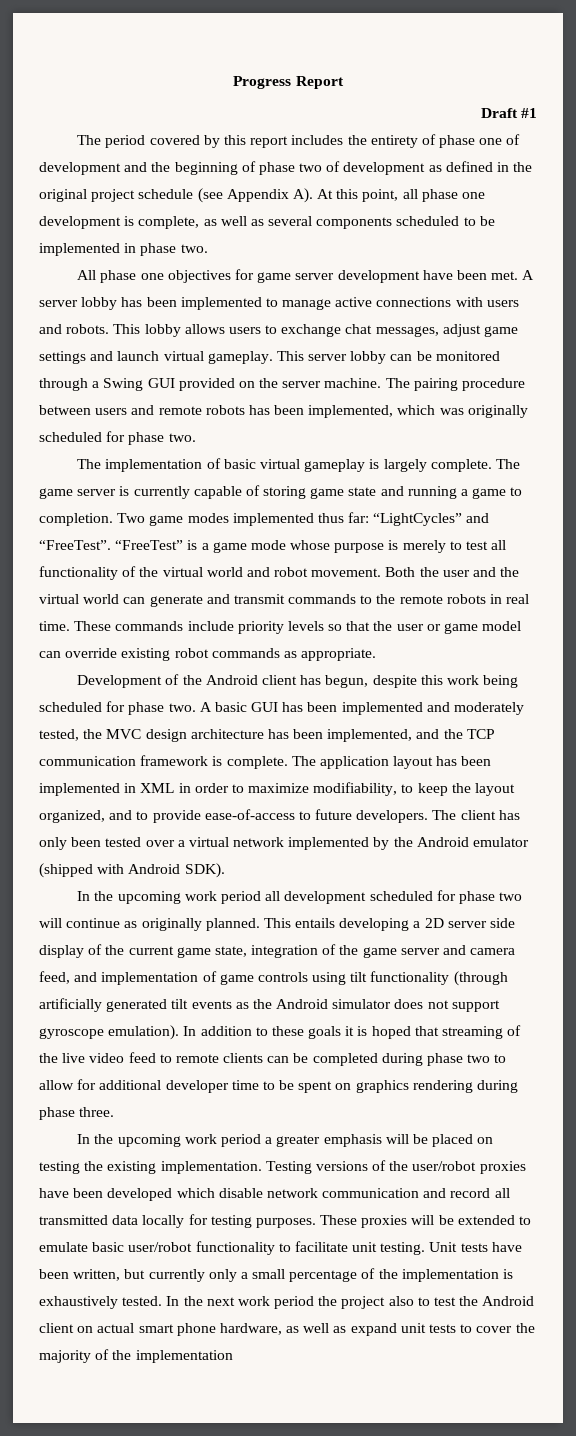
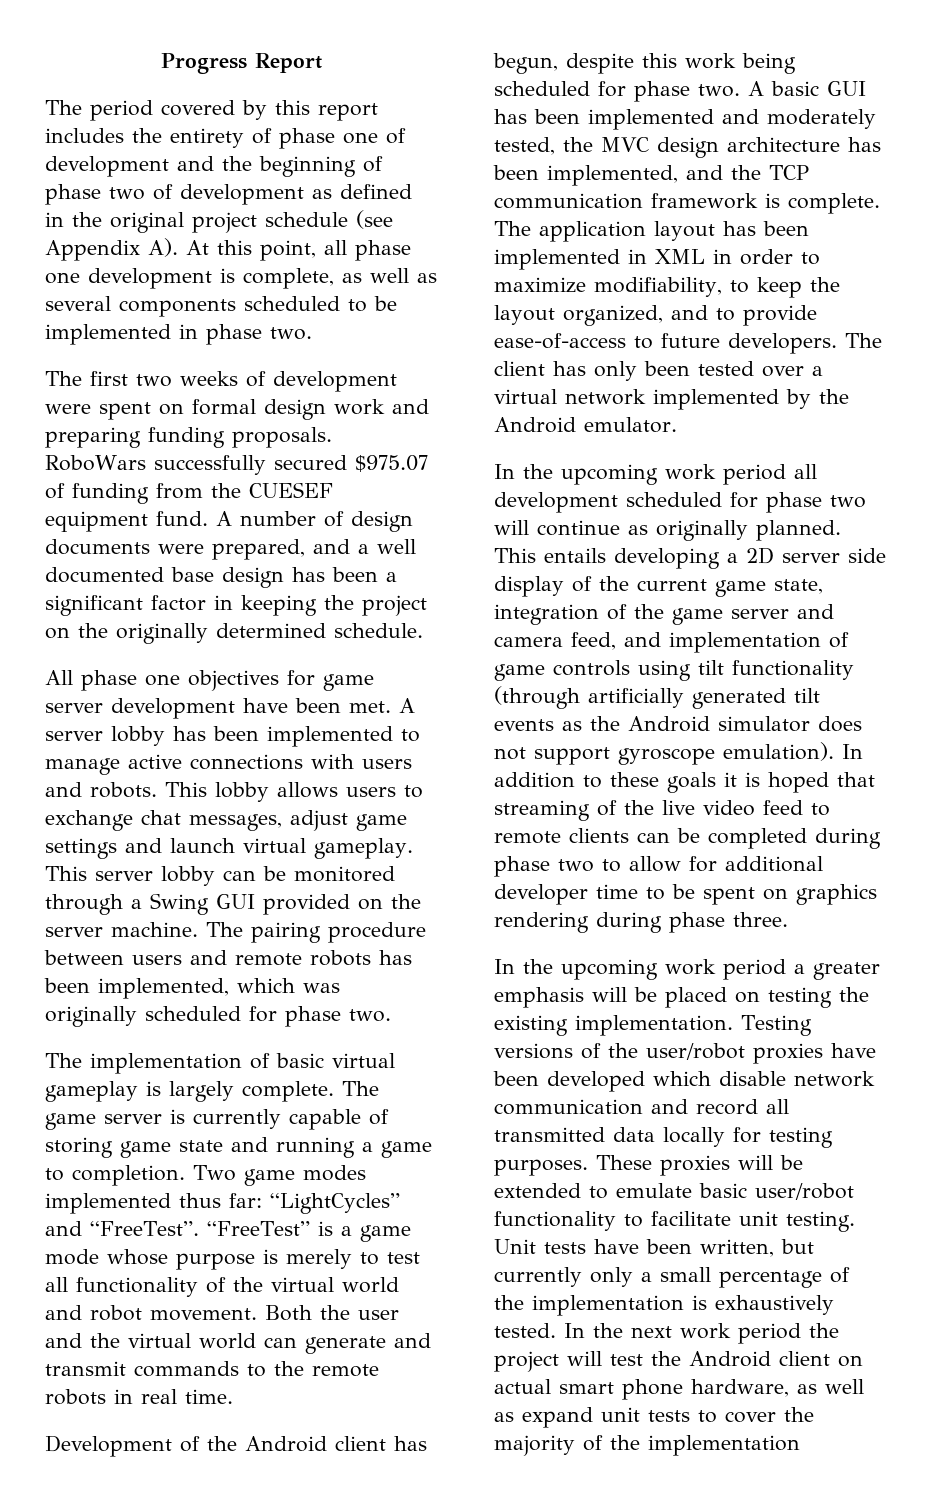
- Draft #1
+ The first two weeks of development were spent on formal design work and preparing funding proposals. RoboWars successfully secured $975.07 of funding from the CUESEF equipment fund. A number of design documents were prepared, and a well documented base design has been a significant factor in keeping the project on the originally determined schedule.
- These commands include priority levels so that the user or game model can override existing robot commands as appropriate.
- The client has only been tested over a virtual network implemented by the Android emulator (shipped with Android SDK).
+ The client has only been tested over a virtual network implemented by the Android emulator.
- In the next work period the project also to test the Android client on actual smart phone hardware, as well as expand unit tests to cover the majority of the implementation
+ In the next work period the project will test the Android client on actual smart phone hardware, as well as expand unit tests to cover the majority of the implementation

